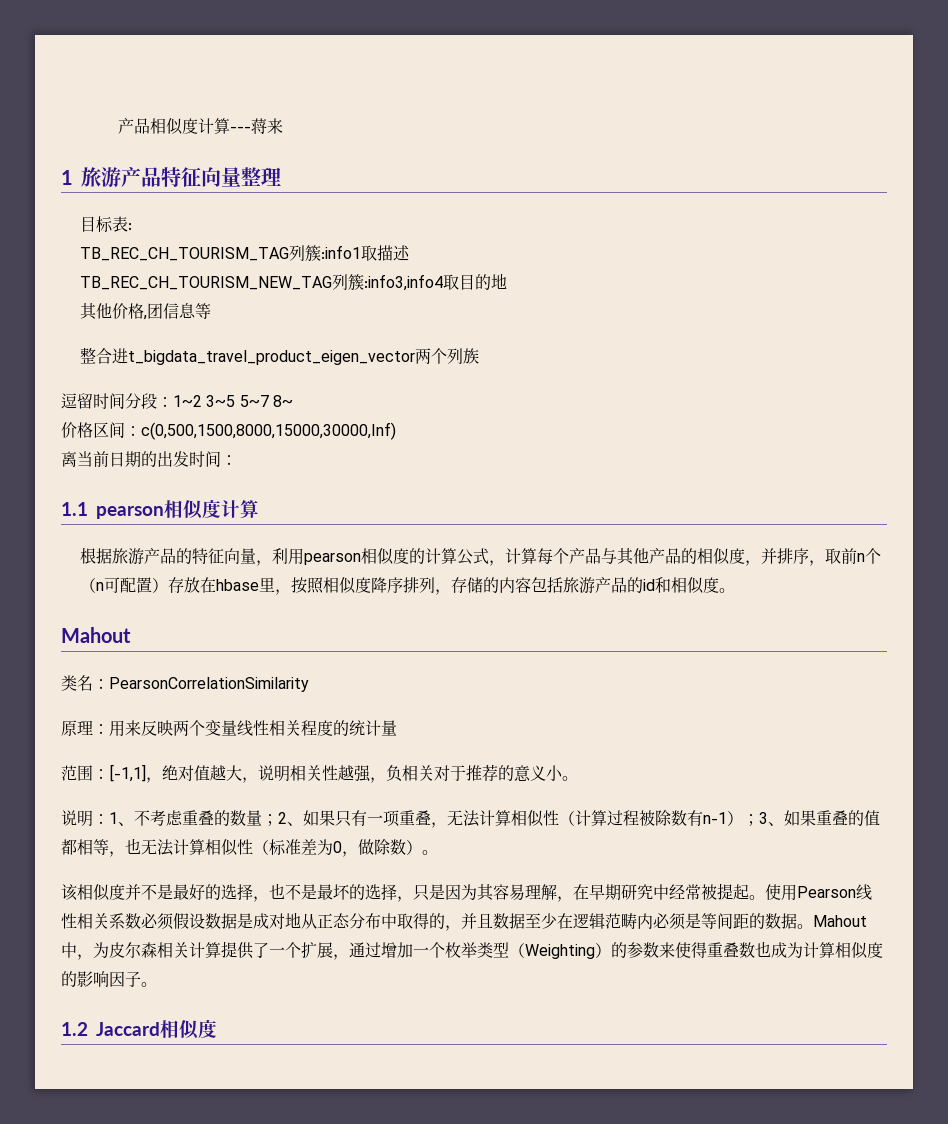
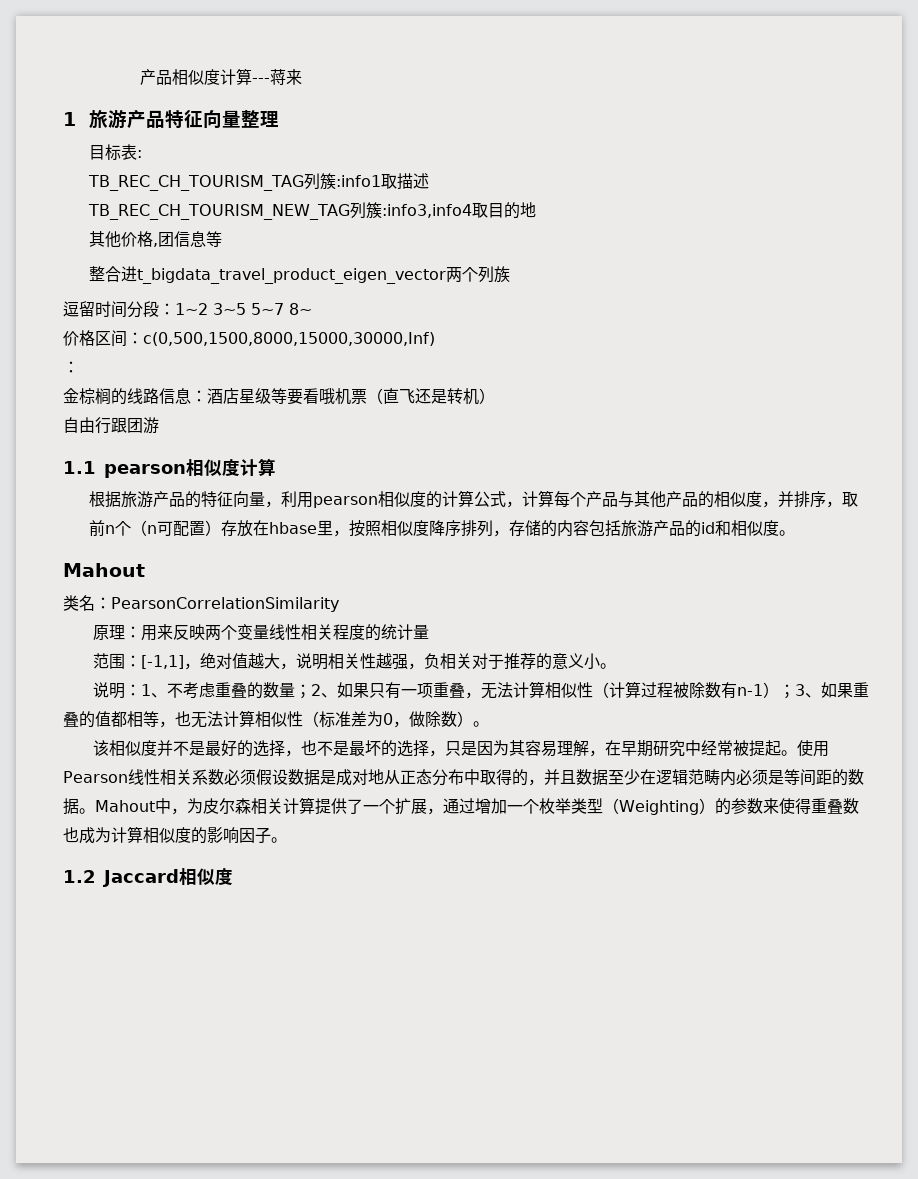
  价格区间：c(0,500,1500,8000,15000,30000,Inf)
- 离当前日期的出发时间：
+ ：
+ 金棕榈的线路信息：酒店星级等要看哦机票（直飞还是转机）
+ 自由行跟团游

